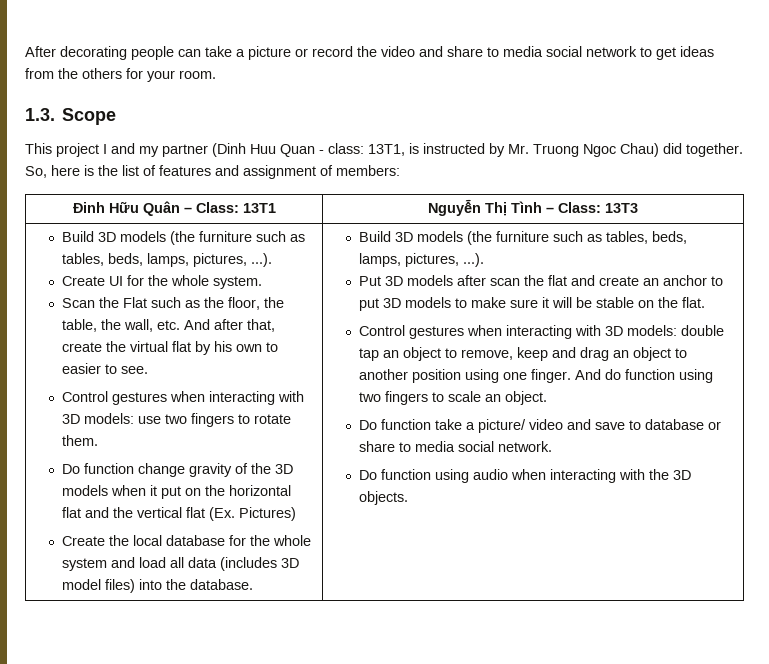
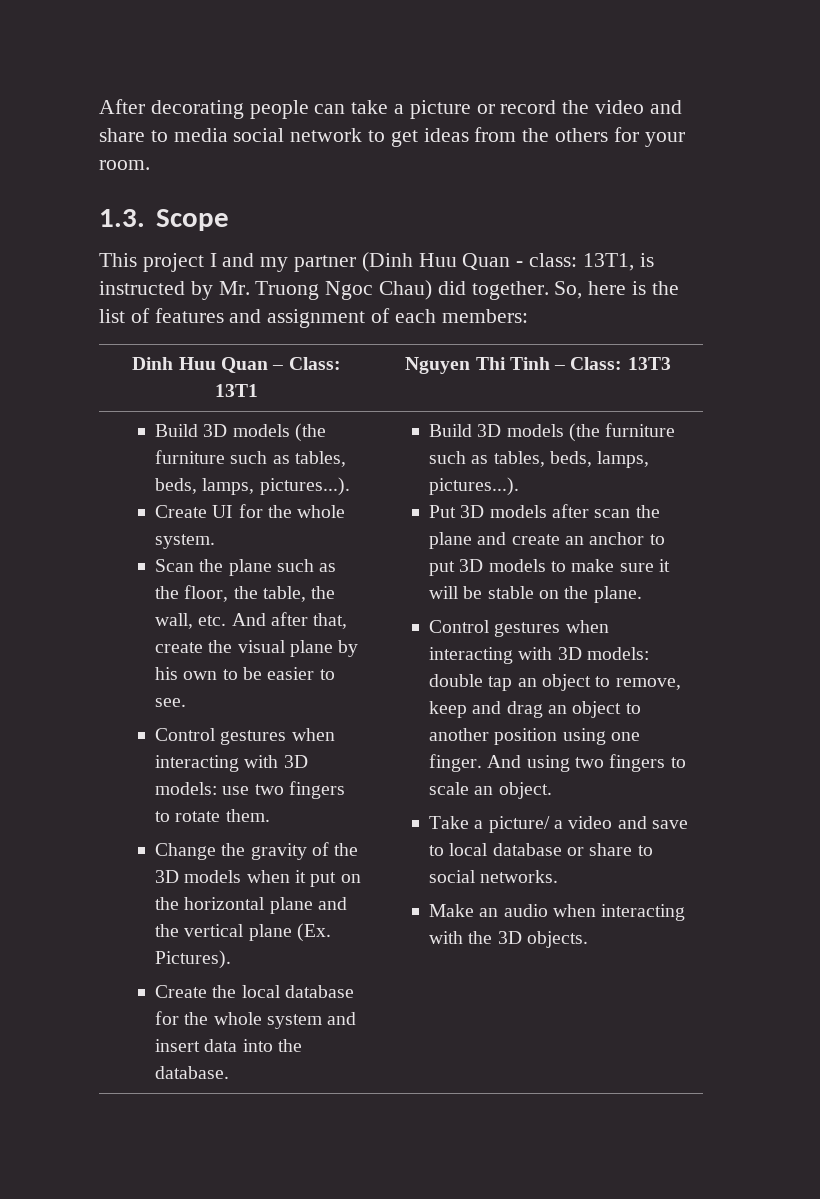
- So, here is the list of features and assignment of members:
+ So, here is the list of features and assignment of each members:
- Đinh Hữu Quân – Class: 13T1 | Nguyễn Thị Tình – Class: 13T3
- Build 3D models (the furniture such as tables, beds, lamps, pictures, ...).
+ Dinh Huu Quan – Class: 13T1 | Nguyen Thi Tinh – Class: 13T3
+ Build 3D models (the furniture such as tables, beds, lamps, pictures...).
- Scan the Flat such as the floor, the table, the wall, etc. And after that, create the virtual flat by his own to easier to see.
+ Scan the plane such as the floor, the table, the wall, etc. And after that, create the visual plane by his own to be easier to see.
- Do function change gravity of the 3D models when it put on the horizontal flat and the vertical flat (Ex. Pictures)
+ Change the gravity of the 3D models when it put on the horizontal plane and the vertical plane (Ex. Pictures).
- Create the local database for the whole system and load all data (includes 3D model files) into the database. | Build 3D models (the furniture such as tables, beds, lamps, pictures, ...).
+ Create the local database for the whole system and insert data into the database. | Build 3D models (the furniture such as tables, beds, lamps, pictures...).
- Put 3D models after scan the flat and create an anchor to put 3D models to make sure it will be stable on the flat.
+ Put 3D models after scan the plane and create an anchor to put 3D models to make sure it will be stable on the plane.
- And do function using two fingers to scale an object.
+ And using two fingers to scale an object.
- Do function take a picture/ video and save to database or share to media social network.
- Do function using audio when interacting with the 3D objects.
+ Take a picture/ a video and save to local database or share to social networks.
+ Make an audio when interacting with the 3D objects.

